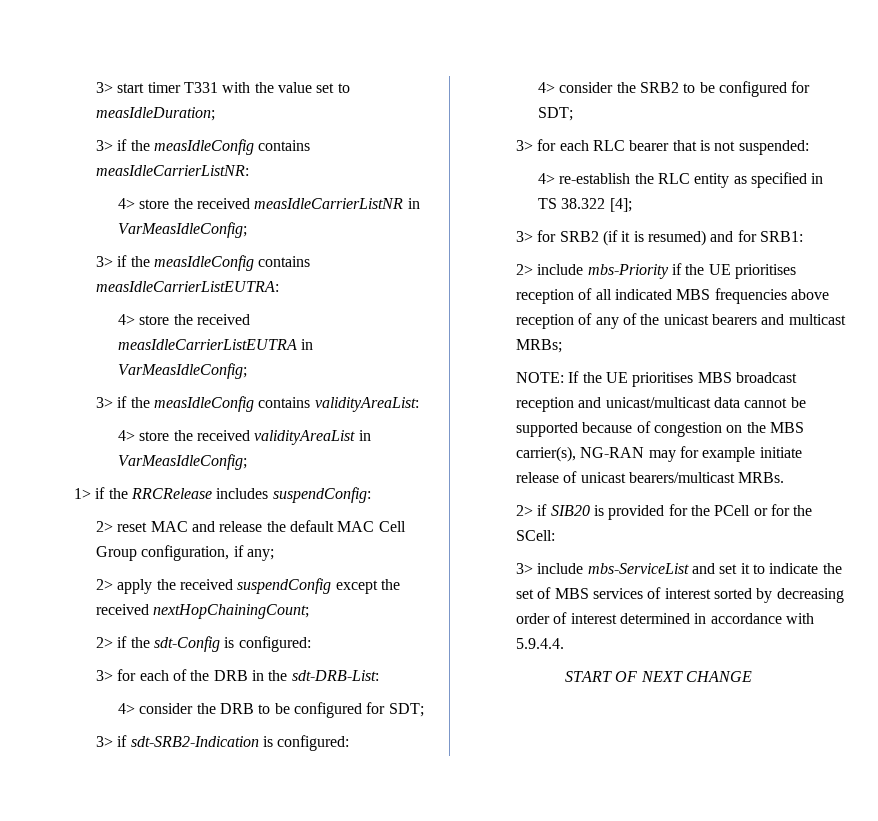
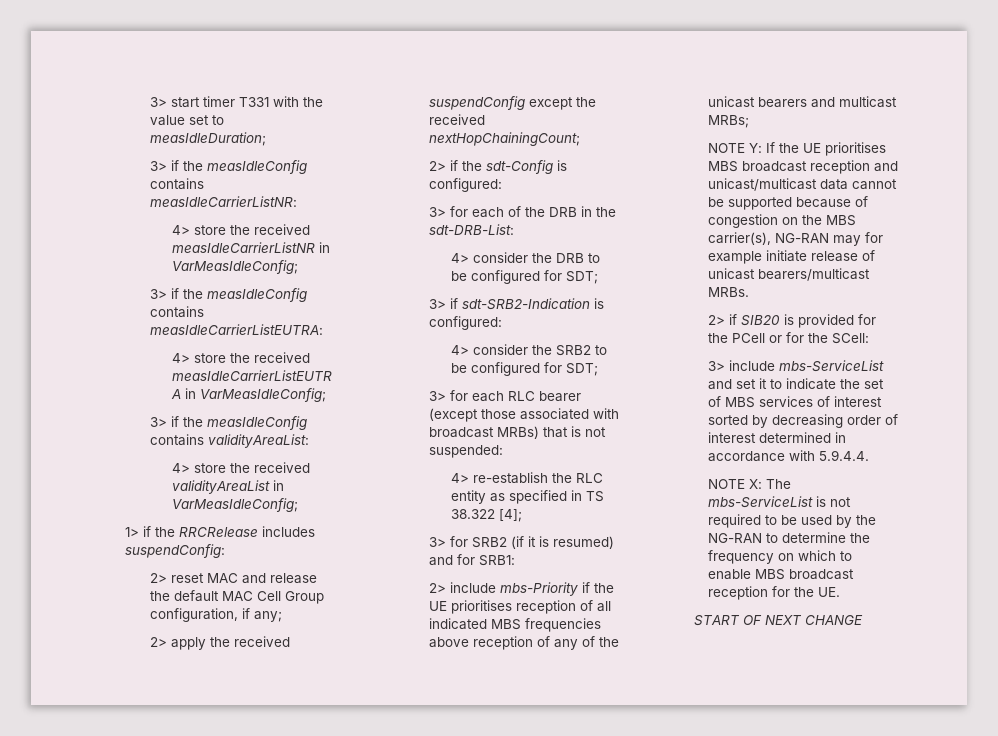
- 3> for each RLC bearer that is not suspended:
+ 3> for each RLC bearer (except those associated with broadcast MRBs) that is not suspended:
- NOTE: If the UE prioritises MBS broadcast reception and unicast/multicast data cannot be supported because of congestion on the MBS carrier(s), NG-RAN may for example initiate release of unicast bearers/multicast MRBs.
+ NOTE Y: If the UE prioritises MBS broadcast reception and unicast/multicast data cannot be supported because of congestion on the MBS carrier(s), NG-RAN may for example initiate release of unicast bearers/multicast MRBs.
+ NOTE X: The mbs-ServiceList is not required to be used by the NG-RAN to determine the frequency on which to enable MBS broadcast reception for the UE.

